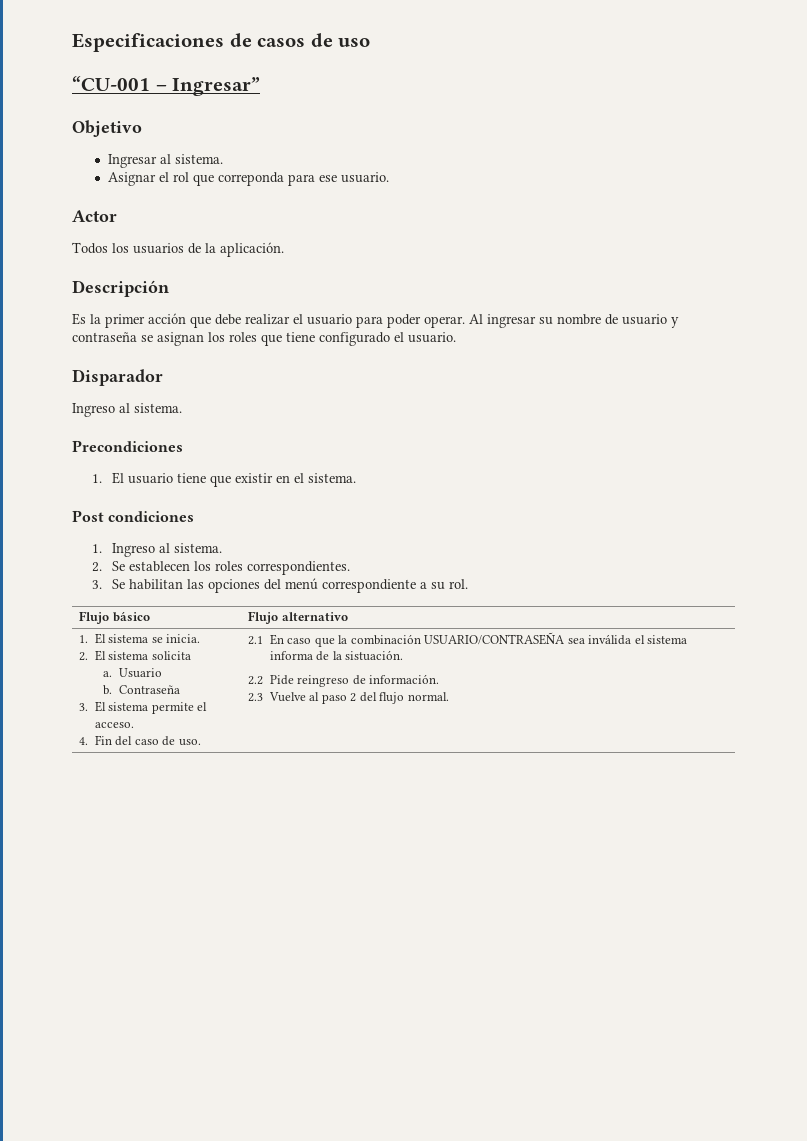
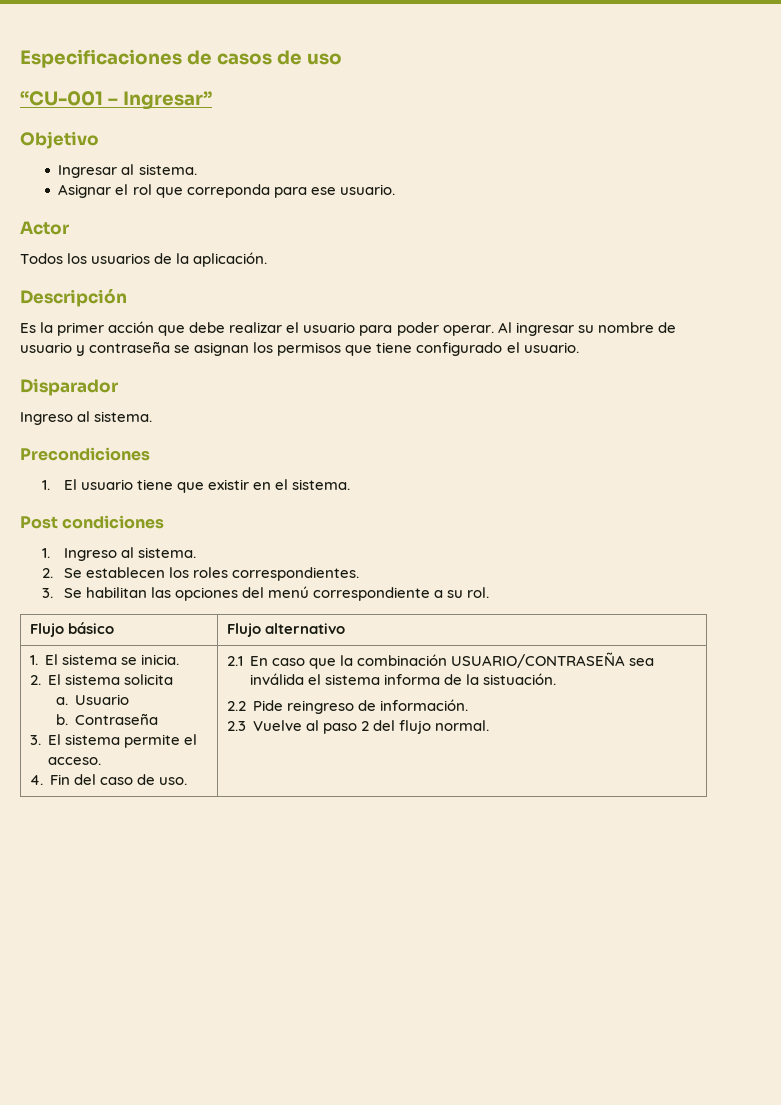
- Al ingresar su nombre de usuario y contraseña se asignan los roles que tiene configurado el usuario.
+ Al ingresar su nombre de usuario y contraseña se asignan los permisos que tiene configurado el usuario.

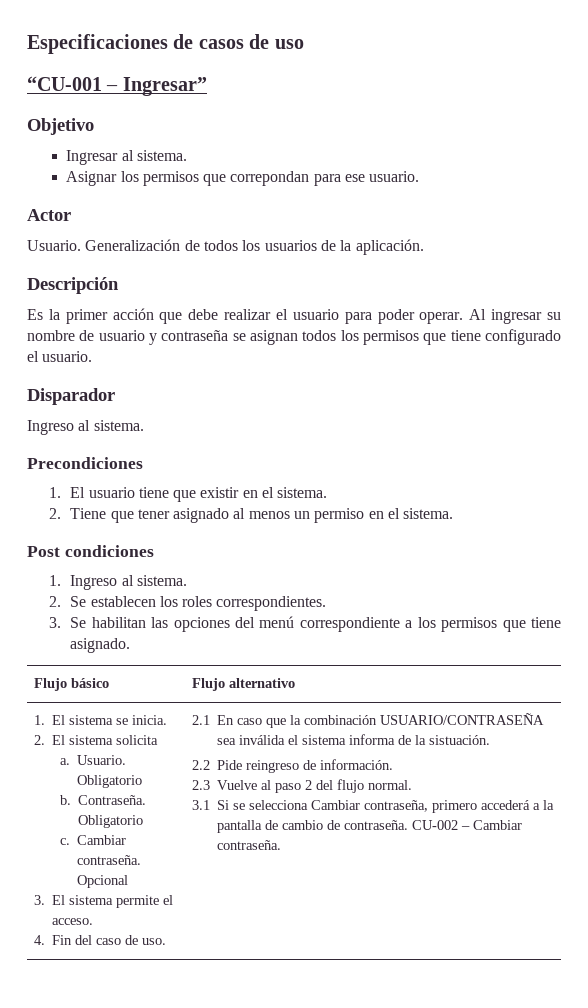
- Asignar el rol que correponda para ese usuario.
+ Asignar los permisos que correpondan para ese usuario.
- Todos los usuarios de la aplicación.
+ Usuario. Generalización de todos los usuarios de la aplicación.
- Al ingresar su nombre de usuario y contraseña se asignan los permisos que tiene configurado el usuario.
+ Al ingresar su nombre de usuario y contraseña se asignan todos los permisos que tiene configurado el usuario.
+ 2. Tiene que tener asignado al menos un permiso en el sistema.
- 3. Se habilitan las opciones del menú correspondiente a su rol.
+ 3. Se habilitan las opciones del menú correspondiente a los permisos que tiene asignado.
- Usuario
+ Usuario. Obligatorio
- Contraseña
+ Contraseña. Obligatorio
+ c. Cambiar contraseña. Opcional
+ 3.1 Si se selecciona Cambiar contraseña, primero accederá a la pantalla de cambio de contraseña. CU-002 – Cambiar contraseña.

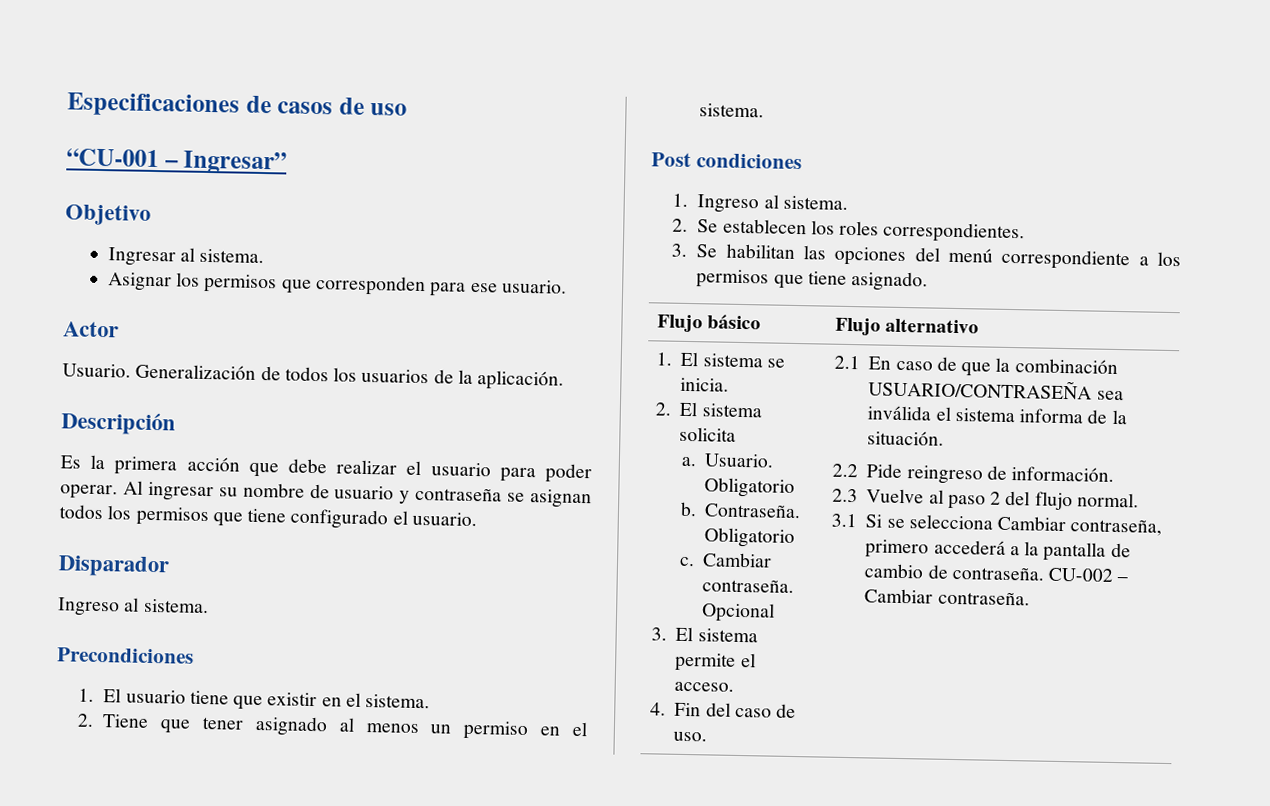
- Asignar los permisos que correpondan para ese usuario.
+ Asignar los permisos que corresponden para ese usuario.
- Es la primer acción que debe realizar el usuario para poder operar.
+ Es la primera acción que debe realizar el usuario para poder operar.
- 2.1 En caso que la combinación USUARIO/CONTRASEÑA sea inválida el sistema informa de la sistuación.
+ 2.1 En caso de que la combinación USUARIO/CONTRASEÑA sea inválida el sistema informa de la situación.

